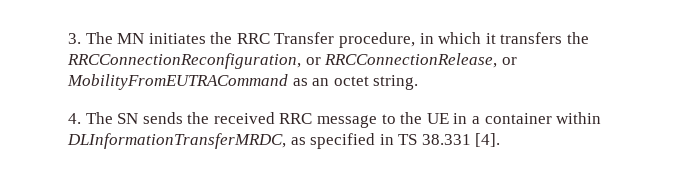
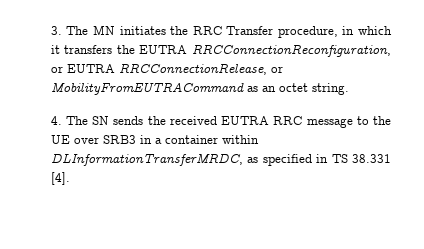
- 3. The MN initiates the RRC Transfer procedure, in which it transfers the RRCConnectionReconfiguration, or RRCConnectionRelease, or MobilityFromEUTRACommand as an octet string.
+ 3. The MN initiates the RRC Transfer procedure, in which it transfers the EUTRA RRCConnectionReconfiguration, or EUTRA RRCConnectionRelease, or MobilityFromEUTRACommand as an octet string.
- 4. The SN sends the received RRC message to the UE in a container within DLInformationTransferMRDC, as specified in TS 38.331 [4].
+ 4. The SN sends the received EUTRA RRC message to the UE over SRB3 in a container within DLInformationTransferMRDC, as specified in TS 38.331 [4].

